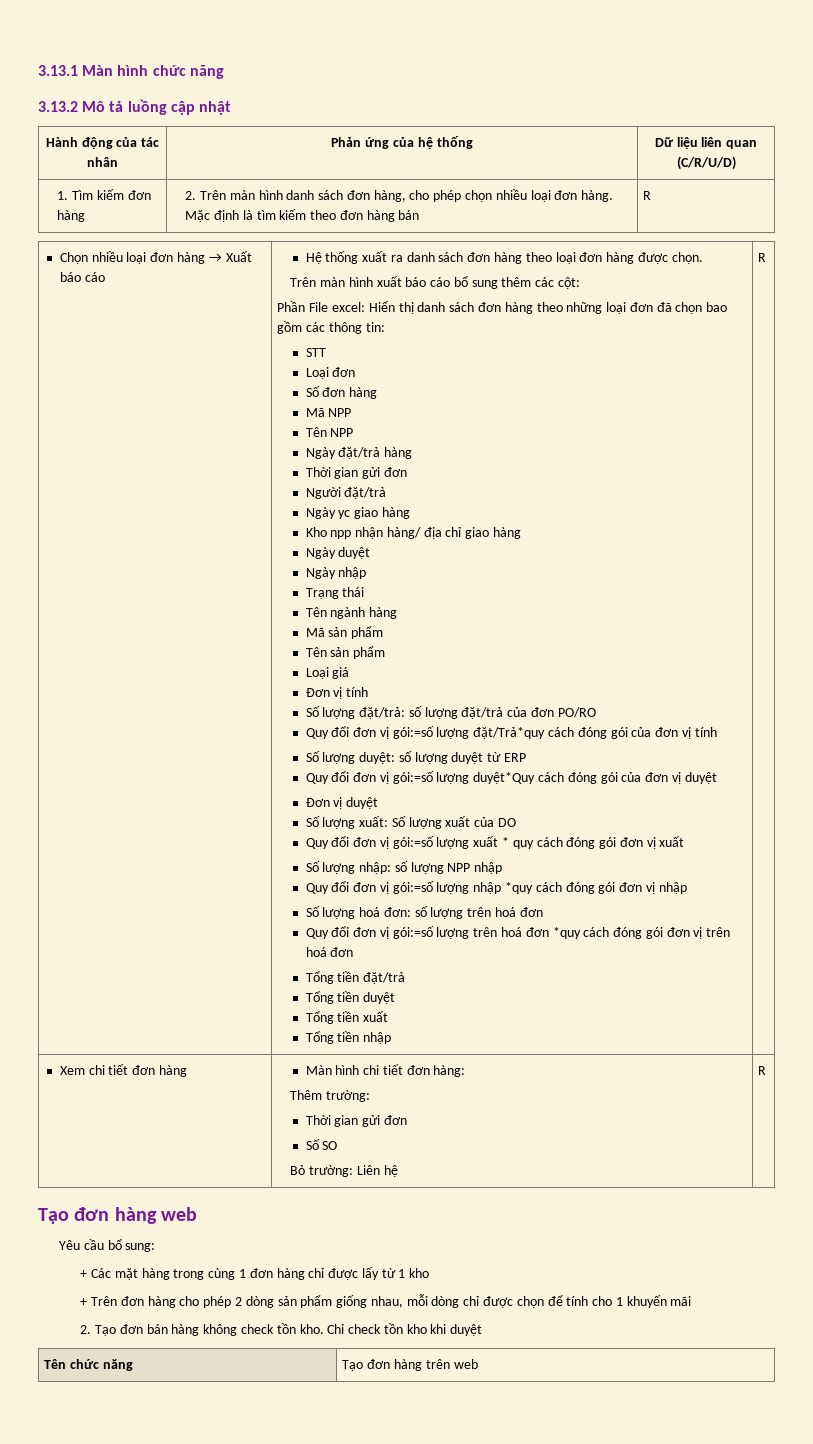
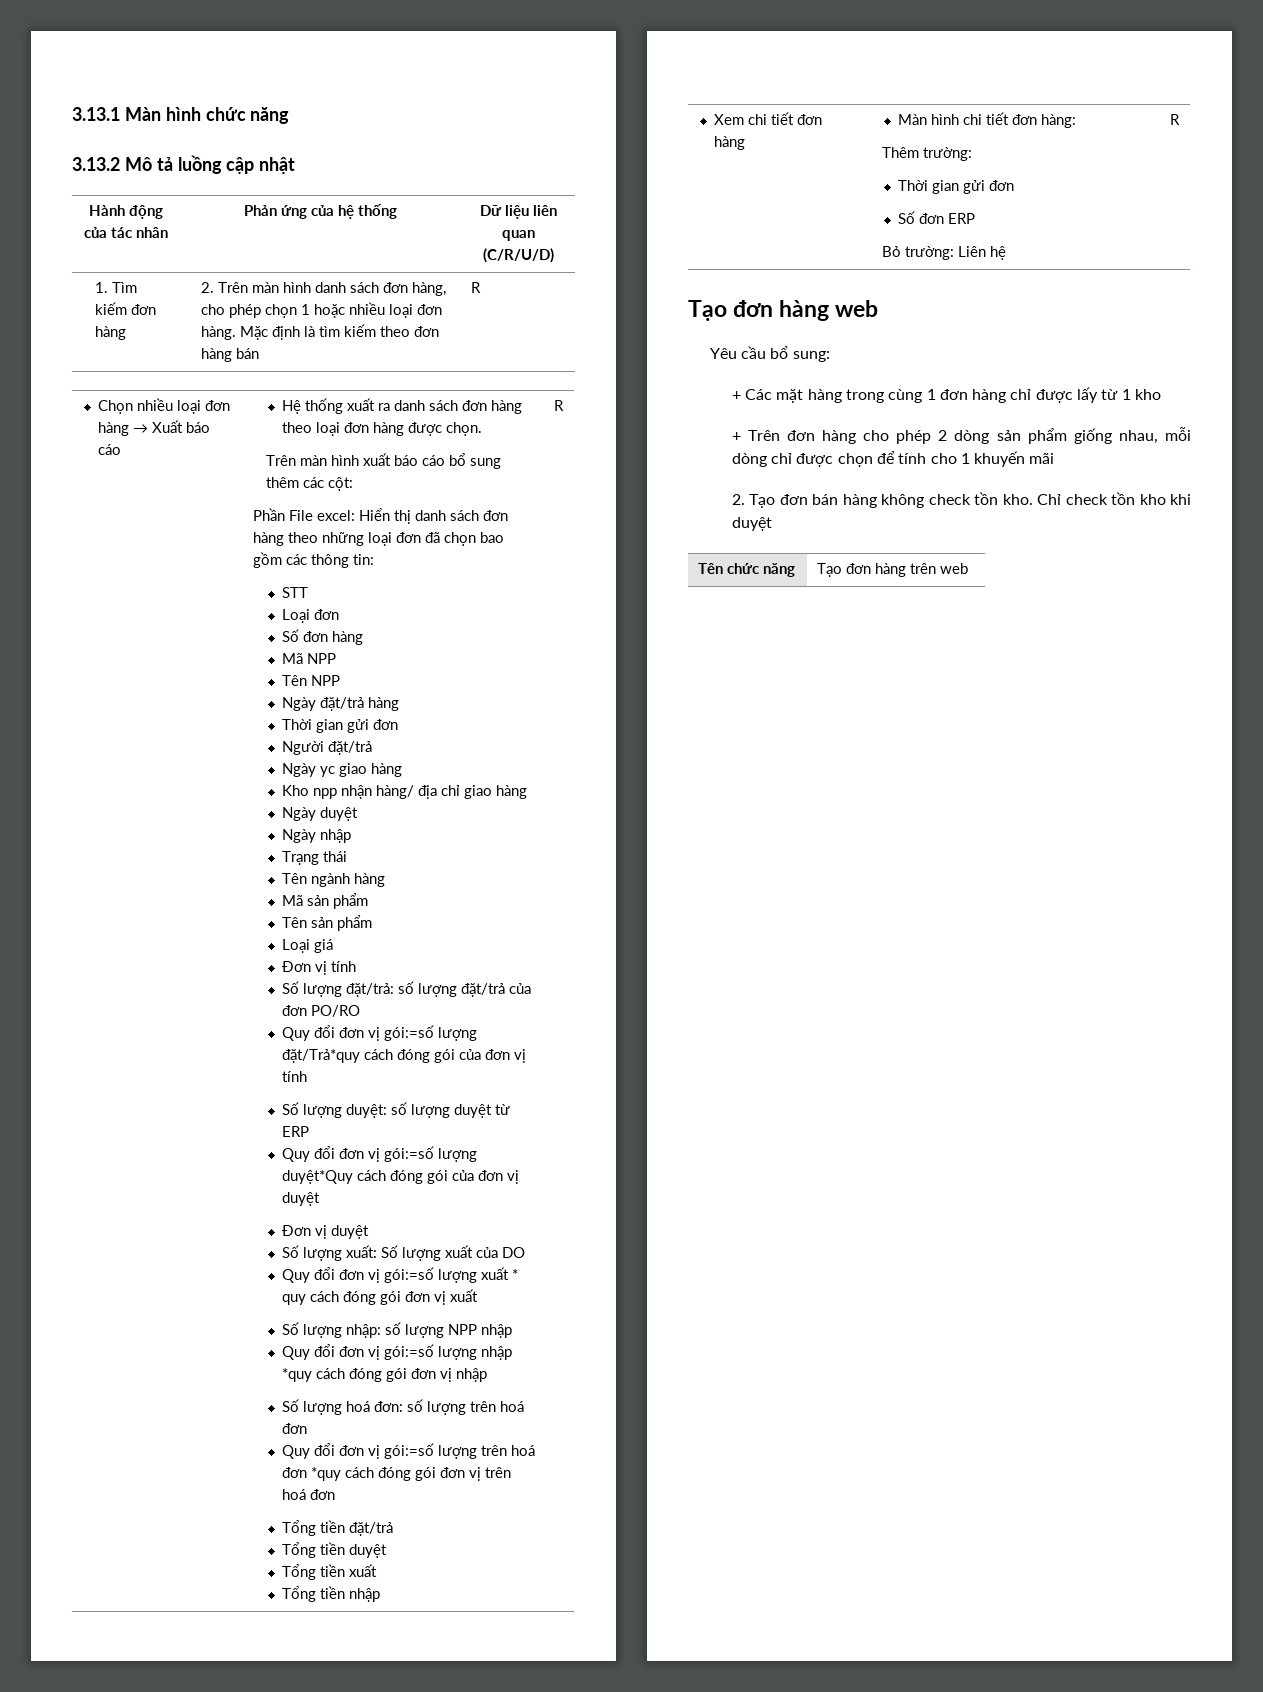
- 1. Tìm kiếm đơn hàng | 2. Trên màn hình danh sách đơn hàng, cho phép chọn nhiều loại đơn hàng. Mặc định là tìm kiếm theo đơn hàng bán | R
+ 1. Tìm kiếm đơn hàng | 2. Trên màn hình danh sách đơn hàng, cho phép chọn 1 hoặc nhiều loại đơn hàng. Mặc định là tìm kiếm theo đơn hàng bán | R
  Xem chi tiết đơn hàng | Màn hình chi tiết đơn hàng:
  Thêm trường:
  Thời gian gửi đơn
- Số SO
+ Số đơn ERP

